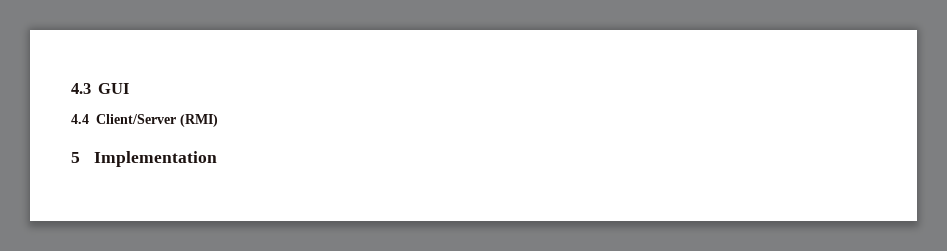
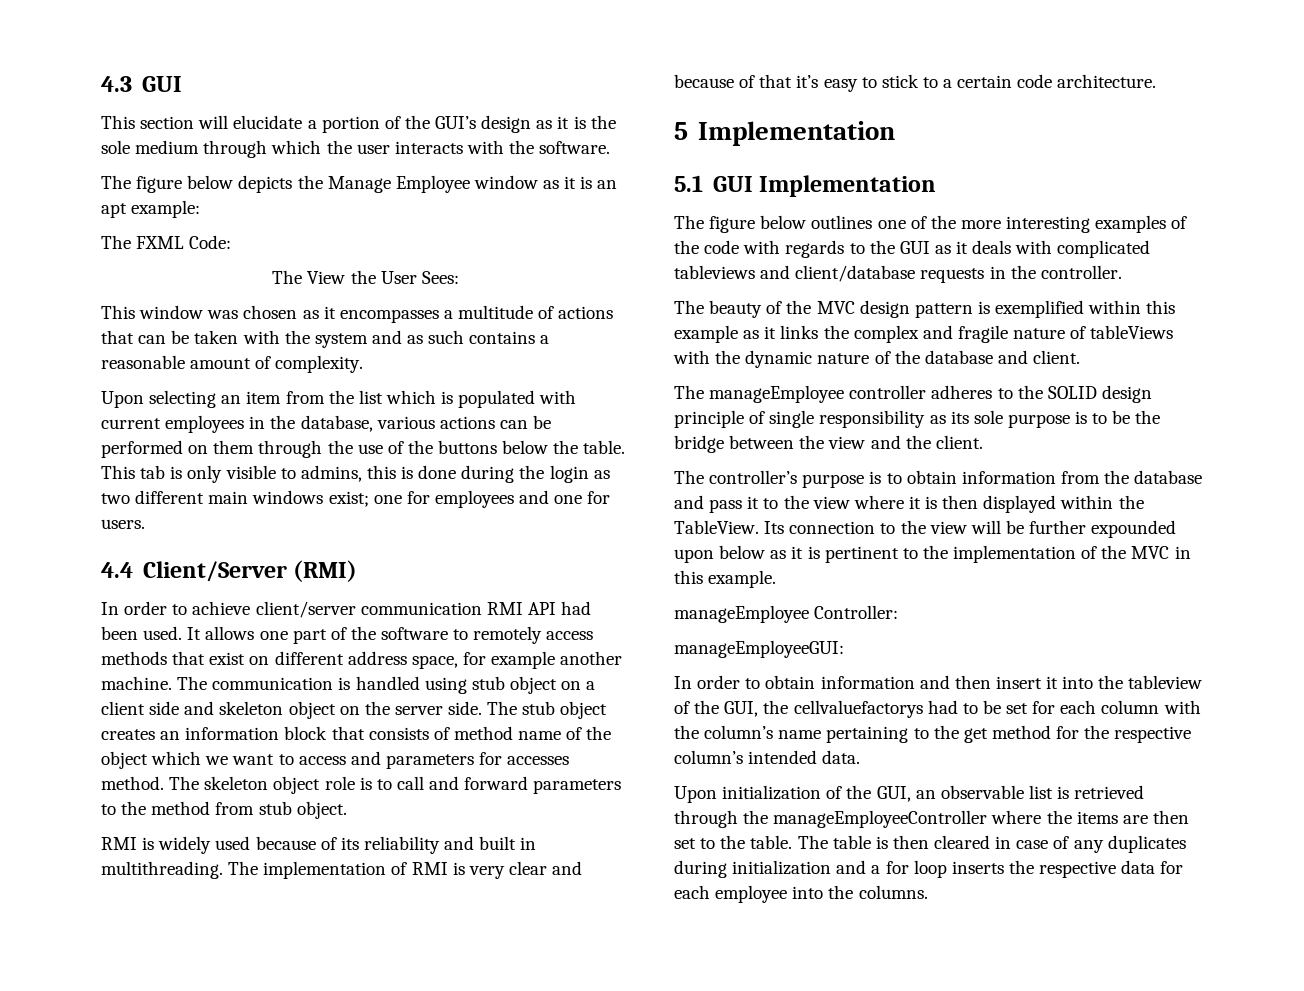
+ This section will elucidate a portion of the GUI’s design as it is the sole medium through which the user interacts with the software.
+ The figure below depicts the Manage Employee window as it is an apt example:
+ The FXML Code:
+ The View the User Sees:
+ This window was chosen as it encompasses a multitude of actions that can be taken with the system and as such contains a reasonable amount of complexity.
+ Upon selecting an item from the list which is populated with current employees in the database, various actions can be performed on them through the use of the buttons below the table. This tab is only visible to admins, this is done during the login as two different main windows exist; one for employees and one for users.
  4.4 Client/Server (RMI)
+ In order to achieve client/server communication RMI API had been used. It allows one part of the software to remotely access methods that exist on different address space, for example another machine. The communication is handled using stub object on a client side and skeleton object on the server side. The stub object creates an information block that consists of method name of the object which we want to access and parameters for accesses method. The skeleton object role is to call and forward parameters to the method from stub object.
+ RMI is widely used because of its reliability and built in multithreading. The implementation of RMI is very clear and because of that it’s easy to stick to a certain code architecture.
  5 Implementation
+ 5.1 GUI Implementation
+ The figure below outlines one of the more interesting examples of the code with regards to the GUI as it deals with complicated tableviews and client/database requests in the controller.
+ The beauty of the MVC design pattern is exemplified within this example as it links the complex and fragile nature of tableViews with the dynamic nature of the database and client.
+ The manageEmployee controller adheres to the SOLID design principle of single responsibility as its sole purpose is to be the bridge between the view and the client.
+ The controller’s purpose is to obtain information from the database and pass it to the view where it is then displayed within the TableView. Its connection to the view will be further expounded upon below as it is pertinent to the implementation of the MVC in this example.
+ manageEmployee Controller:
+ manageEmployeeGUI:
+ In order to obtain information and then insert it into the tableview of the GUI, the cellvaluefactorys had to be set for each column with the column’s name pertaining to the get method for the respective column’s intended data.
+ Upon initialization of the GUI, an observable list is retrieved through the manageEmployeeController where the items are then set to the table. The table is then cleared in case of any duplicates during initialization and a for loop inserts the respective data for each employee into the columns.

